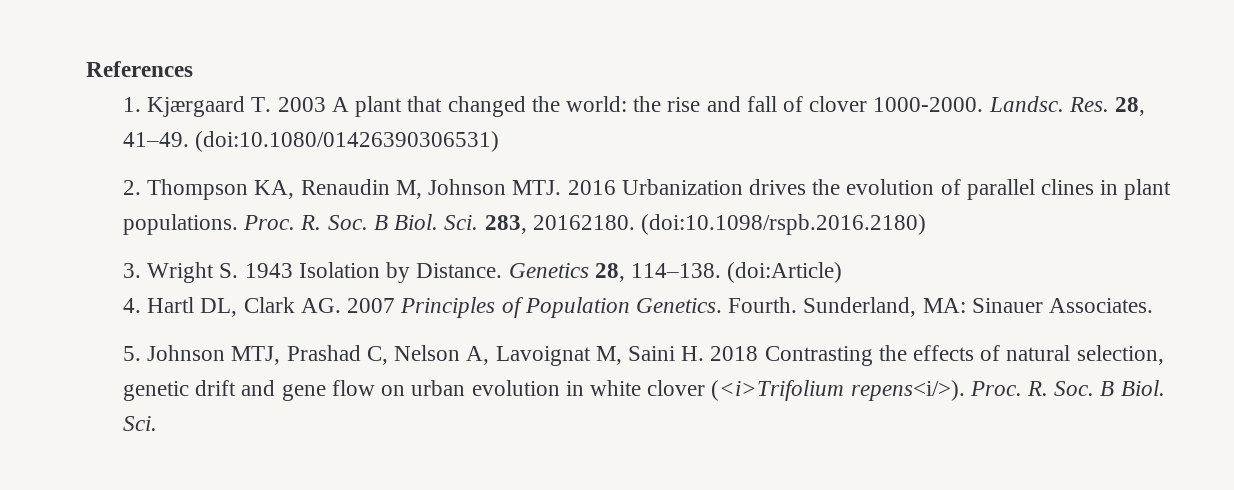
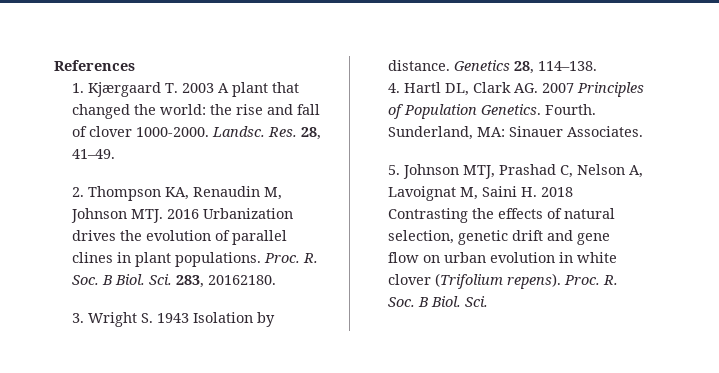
- (doi:10.1080/01426390306531)
- (doi:10.1098/rspb.2016.2180)
- 3. Wright S. 1943 Isolation by Distance.
+ 3. Wright S. 1943 Isolation by distance.
- (doi:Article)
- 5. Johnson MTJ, Prashad C, Nelson A, Lavoignat M, Saini H. 2018 Contrasting the effects of natural selection, genetic drift and gene flow on urban evolution in white clover (<i>Trifolium repens<i/>).
+ 5. Johnson MTJ, Prashad C, Nelson A, Lavoignat M, Saini H. 2018 Contrasting the effects of natural selection, genetic drift and gene flow on urban evolution in white clover (Trifolium repens).

